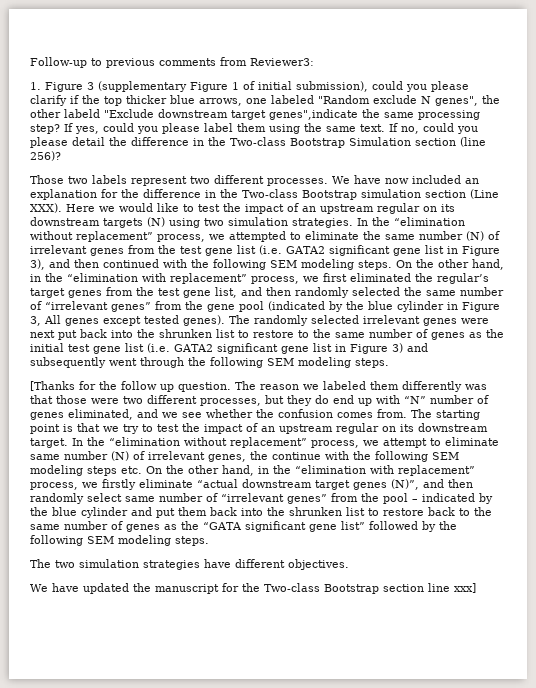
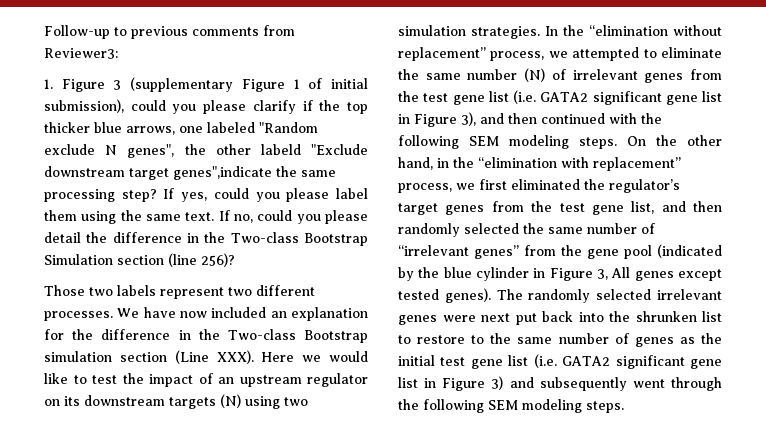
- Here we would like to test the impact of an upstream regular on its downstream targets (N) using two simulation strategies.
+ Here we would like to test the impact of an upstream regulator on its downstream targets (N) using two simulation strategies.
- On the other hand, in the “elimination with replacement” process, we first eliminated the regular’s target genes from the test gene list, and then randomly selected the same number of “irrelevant genes” from the gene pool (indicated by the blue cylinder in Figure 3, All genes except tested genes).
+ On the other hand, in the “elimination with replacement” process, we first eliminated the regulator’s target genes from the test gene list, and then randomly selected the same number of “irrelevant genes” from the gene pool (indicated by the blue cylinder in Figure 3, All genes except tested genes).
- [Thanks for the follow up question. The reason we labeled them differently was that those were two different processes, but they do end up with “N” number of genes eliminated, and we see whether the confusion comes from. The starting point is that we try to test the impact of an upstream regular on its downstream target. In the “elimination without replacement” process, we attempt to eliminate same number (N) of irrelevant genes, the continue with the following SEM modeling steps etc. On the other hand, in the “elimination with replacement” process, we firstly eliminate “actual downstream target genes (N)”, and then randomly select same number of “irrelevant genes” from the pool – indicated by the blue cylinder and put them back into the shrunken list to restore back to the same number of genes as the “GATA significant gene list” followed by the following SEM modeling steps.
- The two simulation strategies have different objectives.
- We have updated the manuscript for the Two-class Bootstrap section line xxx]

